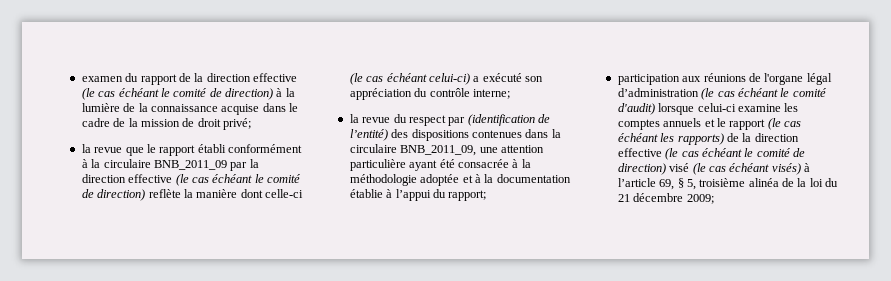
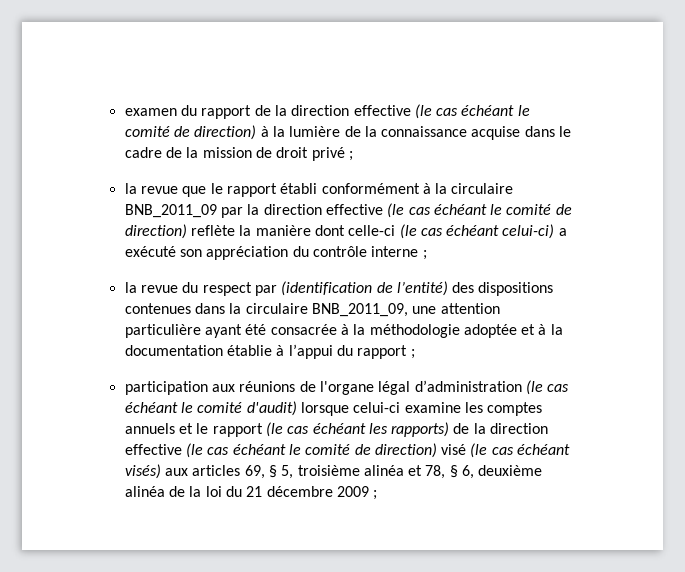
- examen du rapport de la direction effective (le cas échéant le comité de direction) à la lumière de la connaissance acquise dans le cadre de la mission de droit privé;
+ examen du rapport de la direction effective (le cas échéant le comité de direction) à la lumière de la connaissance acquise dans le cadre de la mission de droit privé ;
- la revue que le rapport établi conformément à la circulaire BNB_2011_09 par la direction effective (le cas échéant le comité de direction) reflète la manière dont celle-ci (le cas échéant celui-ci) a exécuté son appréciation du contrôle interne;
+ la revue que le rapport établi conformément à la circulaire BNB_2011_09 par la direction effective (le cas échéant le comité de direction) reflète la manière dont celle-ci (le cas échéant celui-ci) a exécuté son appréciation du contrôle interne ;
- la revue du respect par (identification de l’entité) des dispositions contenues dans la circulaire BNB_2011_09, une attention particulière ayant été consacrée à la méthodologie adoptée et à la documentation établie à l’appui du rapport;
+ la revue du respect par (identification de l’entité) des dispositions contenues dans la circulaire BNB_2011_09, une attention particulière ayant été consacrée à la méthodologie adoptée et à la documentation établie à l’appui du rapport ;
- participation aux réunions de l'organe légal d’administration (le cas échéant le comité d'audit) lorsque celui-ci examine les comptes annuels et le rapport (le cas échéant les rapports) de la direction effective (le cas échéant le comité de direction) visé (le cas échéant visés) à l’article 69, § 5, troisième alinéa de la loi du 21 décembre 2009;
+ participation aux réunions de l'organe légal d’administration (le cas échéant le comité d'audit) lorsque celui-ci examine les comptes annuels et le rapport (le cas échéant les rapports) de la direction effective (le cas échéant le comité de direction) visé (le cas échéant visés) aux articles 69, § 5, troisième alinéa et 78, § 6, deuxième alinéa de la loi du 21 décembre 2009 ;

